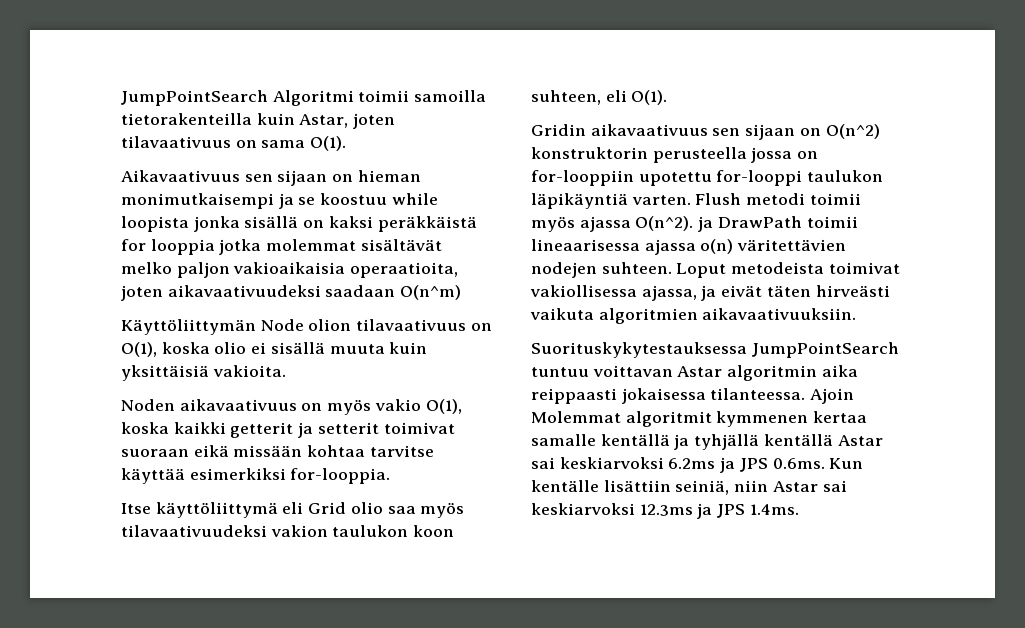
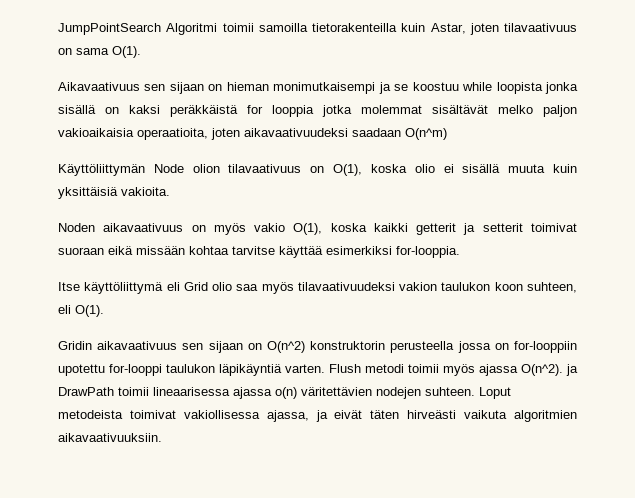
- Suorituskykytestauksessa JumpPointSearch tuntuu voittavan Astar algoritmin aika reippaasti jokaisessa tilanteessa. Ajoin Molemmat algoritmit kymmenen kertaa samalle kentällä ja tyhjällä kentällä Astar sai keskiarvoksi 6.2ms ja JPS 0.6ms. Kun kentälle lisättiin seiniä, niin Astar sai keskiarvoksi 12.3ms ja JPS 1.4ms.

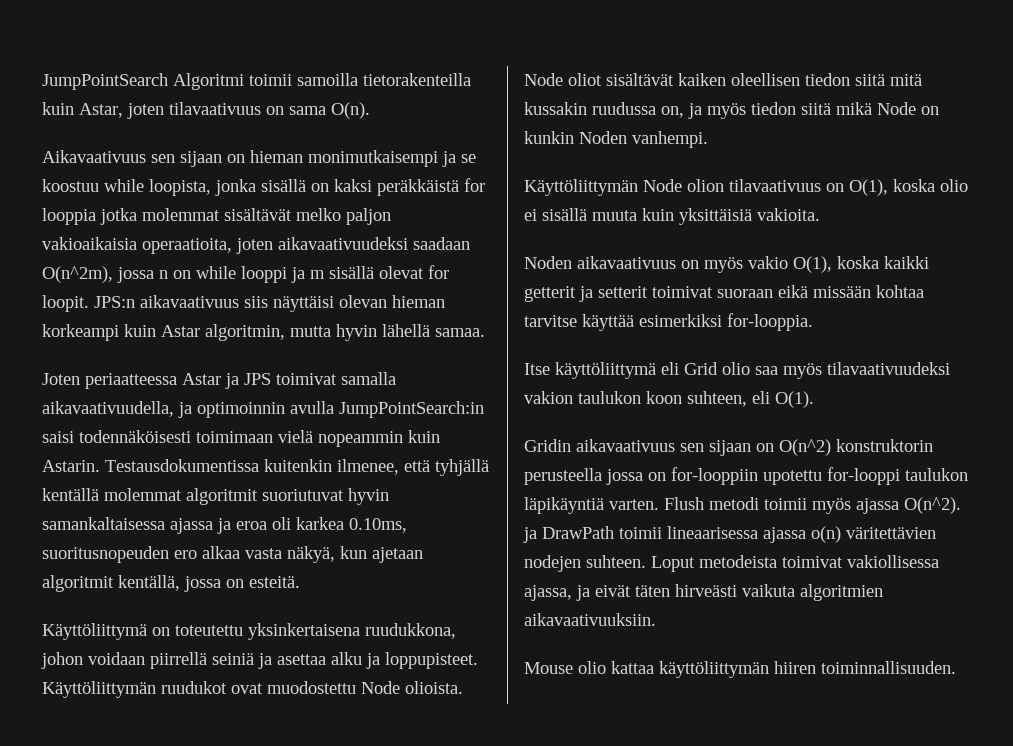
- JumpPointSearch Algoritmi toimii samoilla tietorakenteilla kuin Astar, joten tilavaativuus on sama O(1).
+ JumpPointSearch Algoritmi toimii samoilla tietorakenteilla kuin Astar, joten tilavaativuus on sama O(n).
- Aikavaativuus sen sijaan on hieman monimutkaisempi ja se koostuu while loopista jonka sisällä on kaksi peräkkäistä for looppia jotka molemmat sisältävät melko paljon vakioaikaisia operaatioita, joten aikavaativuudeksi saadaan O(n^m)
+ Aikavaativuus sen sijaan on hieman monimutkaisempi ja se koostuu while loopista, jonka sisällä on kaksi peräkkäistä for looppia jotka molemmat sisältävät melko paljon vakioaikaisia operaatioita, joten aikavaativuudeksi saadaan O(n^2m), jossa n on while looppi ja m sisällä olevat for loopit. JPS:n aikavaativuus siis näyttäisi olevan hieman korkeampi kuin Astar algoritmin, mutta hyvin lähellä samaa.
+ Joten periaatteessa Astar ja JPS toimivat samalla aikavaativuudella, ja optimoinnin avulla JumpPointSearch:in saisi todennäköisesti toimimaan vielä nopeammin kuin Astarin. Testausdokumentissa kuitenkin ilmenee, että tyhjällä kentällä molemmat algoritmit suoriutuvat hyvin samankaltaisessa ajassa ja eroa oli karkea 0.10ms, suoritusnopeuden ero alkaa vasta näkyä, kun ajetaan algoritmit kentällä, jossa on esteitä.
+ Käyttöliittymä on toteutettu yksinkertaisena ruudukkona, johon voidaan piirrellä seiniä ja asettaa alku ja loppupisteet. Käyttöliittymän ruudukot ovat muodostettu Node olioista. Node oliot sisältävät kaiken oleellisen tiedon siitä mitä kussakin ruudussa on, ja myös tiedon siitä mikä Node on kunkin Noden vanhempi.
+ Mouse olio kattaa käyttöliittymän hiiren toiminnallisuuden.

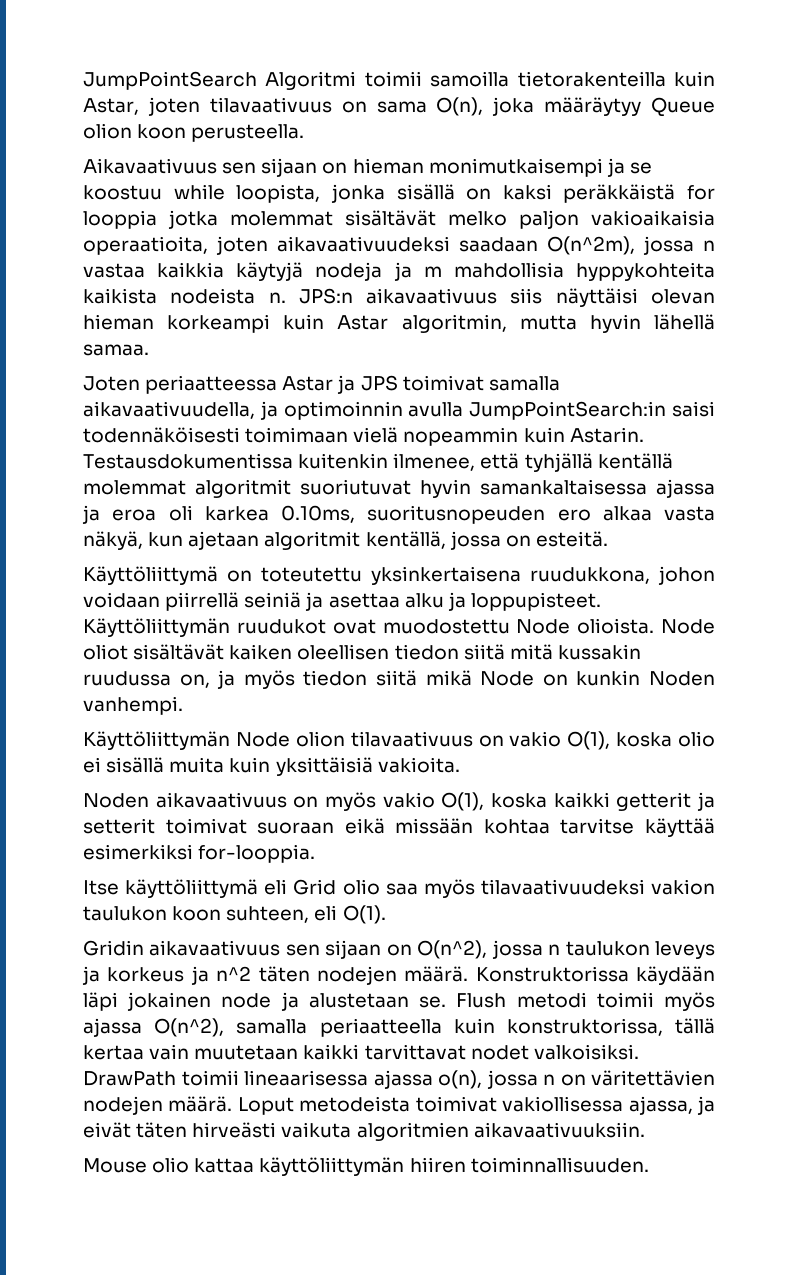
- JumpPointSearch Algoritmi toimii samoilla tietorakenteilla kuin Astar, joten tilavaativuus on sama O(n).
+ JumpPointSearch Algoritmi toimii samoilla tietorakenteilla kuin Astar, joten tilavaativuus on sama O(n), joka määräytyy Queue olion koon perusteella.
- Aikavaativuus sen sijaan on hieman monimutkaisempi ja se koostuu while loopista, jonka sisällä on kaksi peräkkäistä for looppia jotka molemmat sisältävät melko paljon vakioaikaisia operaatioita, joten aikavaativuudeksi saadaan O(n^2m), jossa n on while looppi ja m sisällä olevat for loopit.
+ Aikavaativuus sen sijaan on hieman monimutkaisempi ja se koostuu while loopista, jonka sisällä on kaksi peräkkäistä for looppia jotka molemmat sisältävät melko paljon vakioaikaisia operaatioita, joten aikavaativuudeksi saadaan O(n^2m), jossa n vastaa kaikkia käytyjä nodeja ja m mahdollisia hyppykohteita kaikista nodeista n.
- Käyttöliittymän Node olion tilavaativuus on O(1), koska olio ei sisällä muuta kuin yksittäisiä vakioita.
+ Käyttöliittymän Node olion tilavaativuus on vakio O(1), koska olio ei sisällä muita kuin yksittäisiä vakioita.
- Gridin aikavaativuus sen sijaan on O(n^2) konstruktorin perusteella jossa on for-looppiin upotettu for-looppi taulukon läpikäyntiä varten.
+ Gridin aikavaativuus sen sijaan on O(n^2), jossa n taulukon leveys ja korkeus ja n^2 täten nodejen määrä. Konstruktorissa käydään läpi jokainen node ja alustetaan se.
- Flush metodi toimii myös ajassa O(n^2). ja DrawPath toimii lineaarisessa ajassa o(n) väritettävien nodejen suhteen.
+ Flush metodi toimii myös ajassa O(n^2), samalla periaatteella kuin konstruktorissa, tällä kertaa vain muutetaan kaikki tarvittavat nodet valkoisiksi. DrawPath toimii lineaarisessa ajassa o(n), jossa n on väritettävien nodejen määrä.

